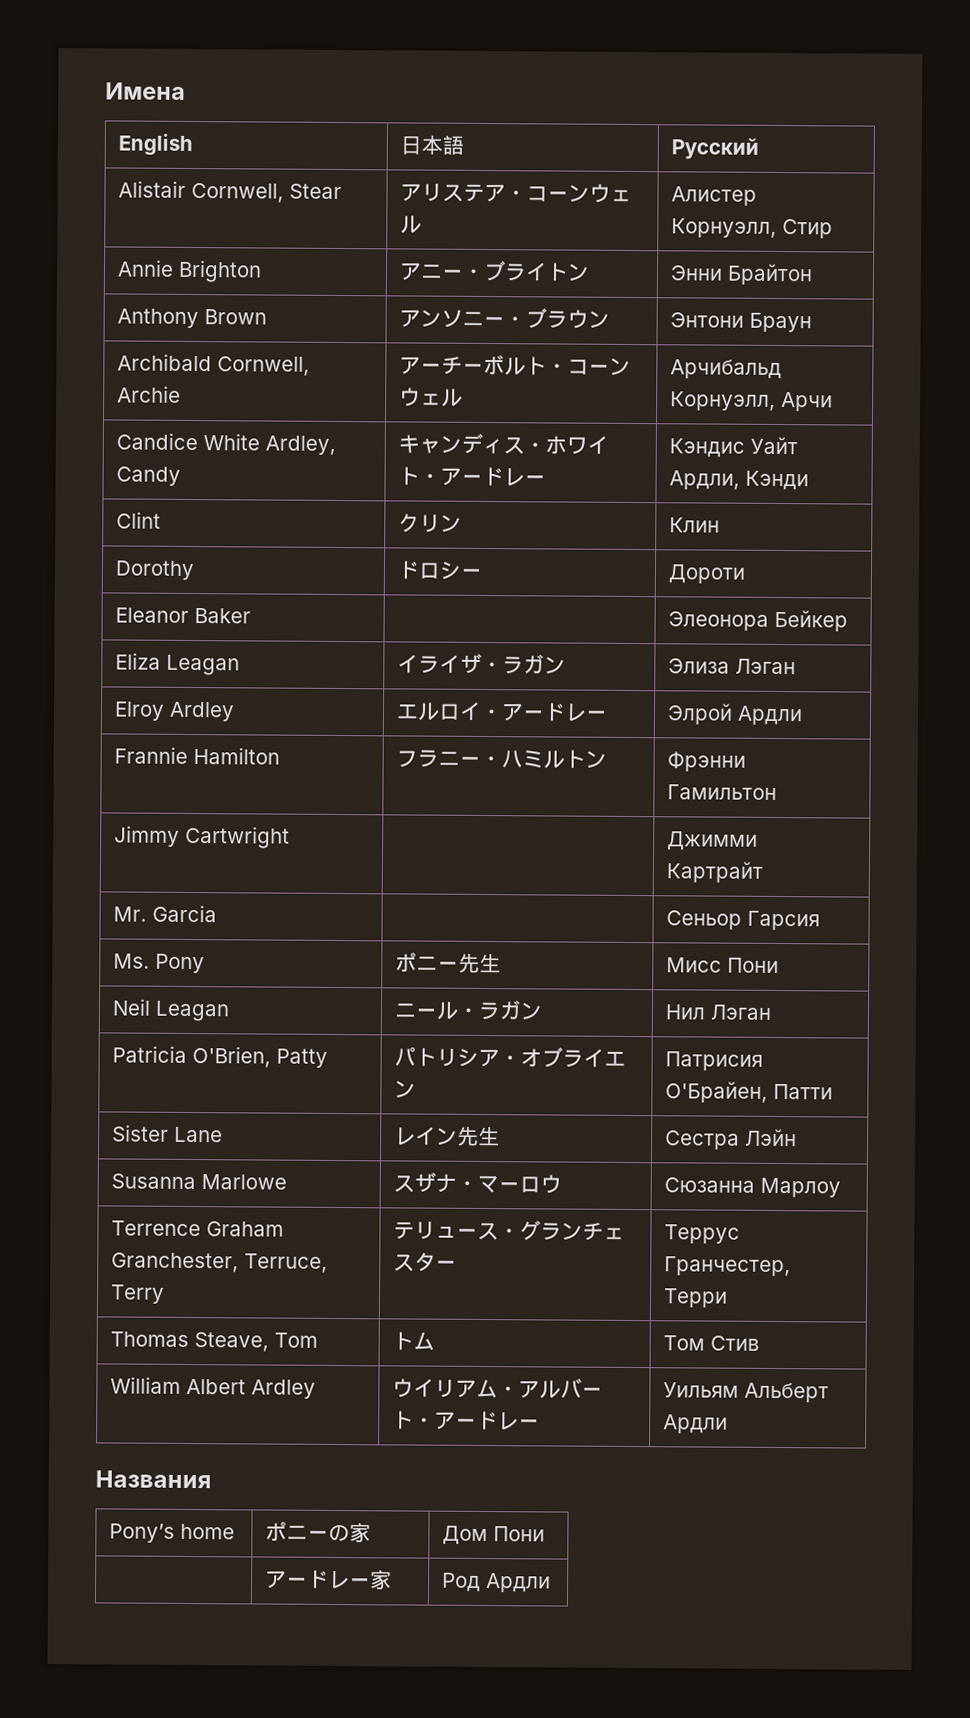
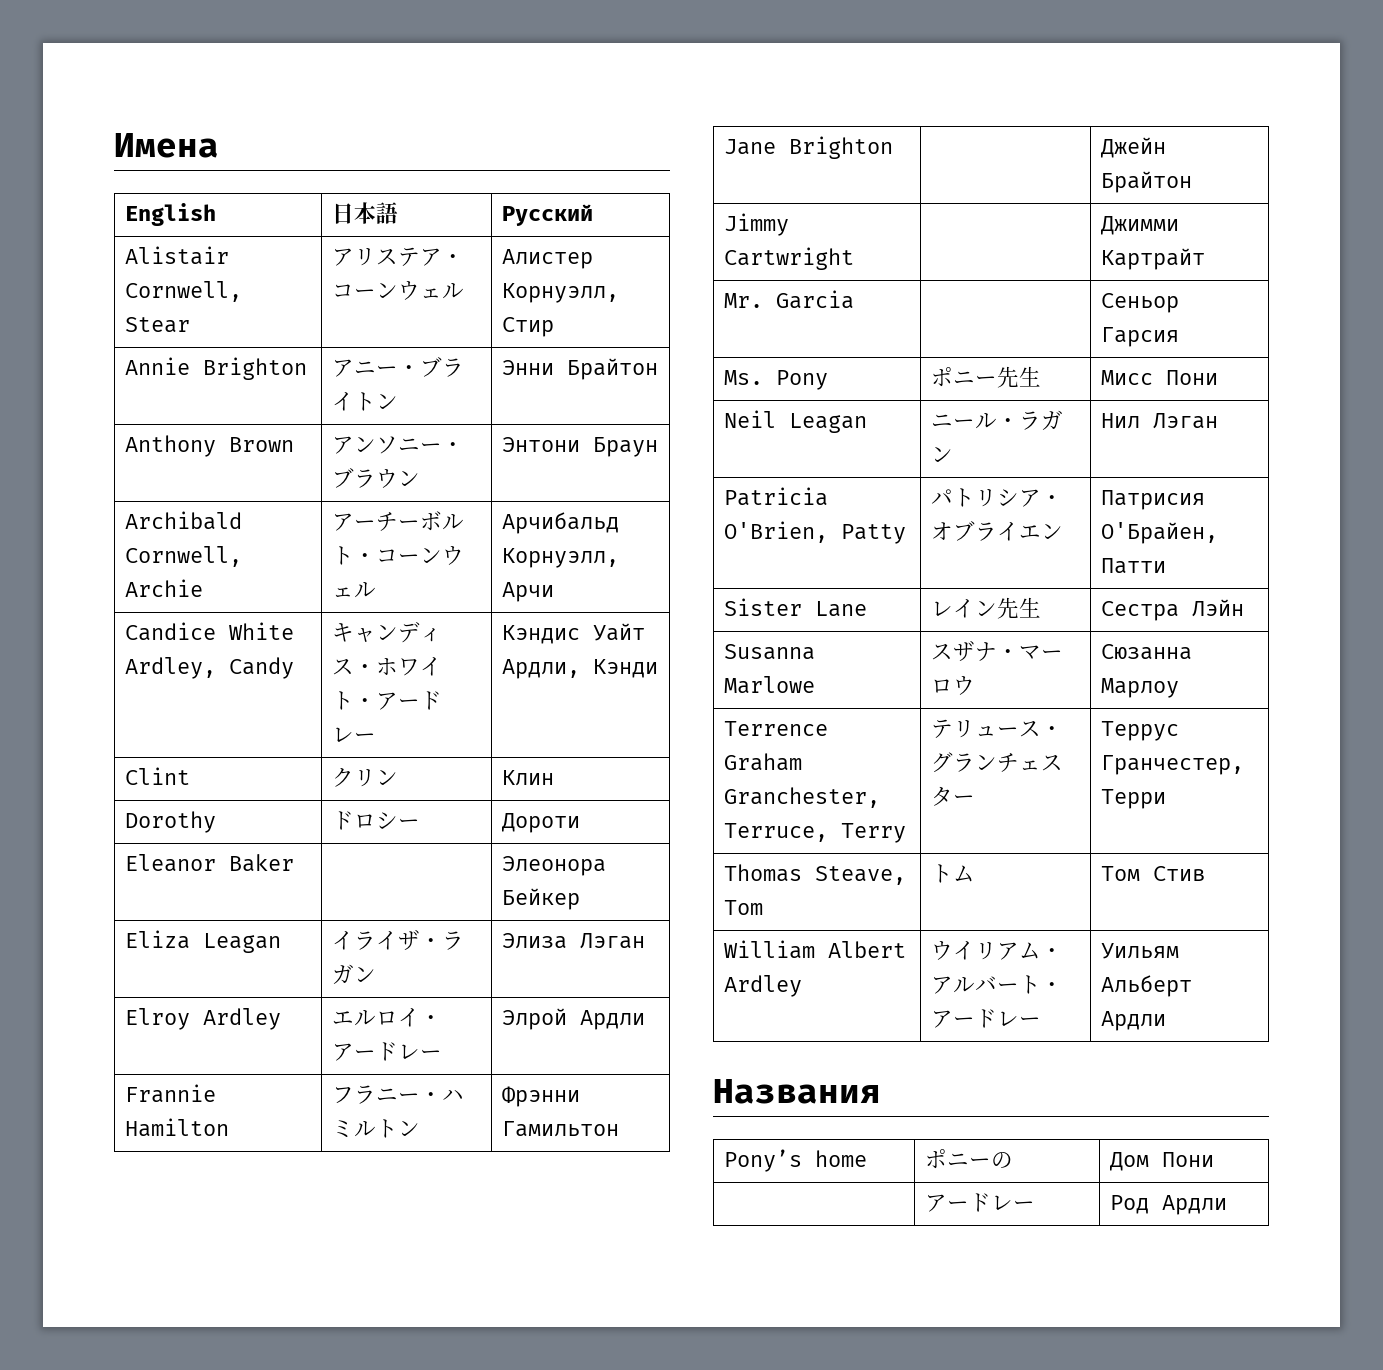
+ Jane Brighton | | Джейн Брайтон
- Pony’s home | ポニーの家 | Дом Пони
+ Pony’s home | ポニーの | Дом Пони
- | アードレー家 | Род Ардли
+ | アードレー | Род Ардли

